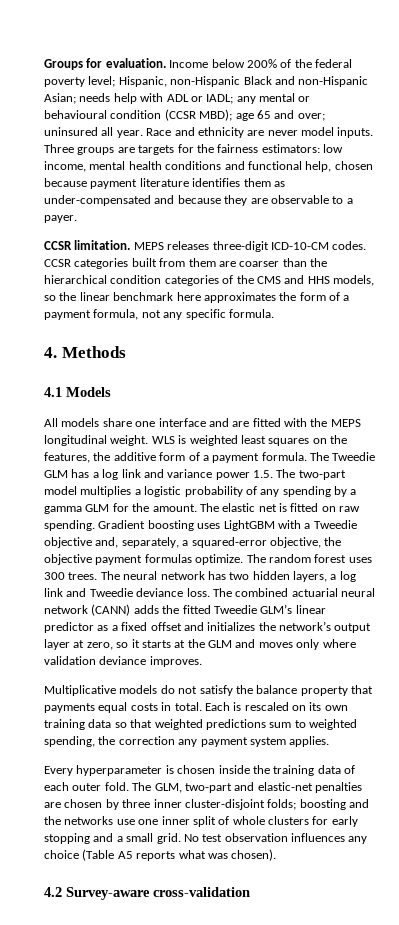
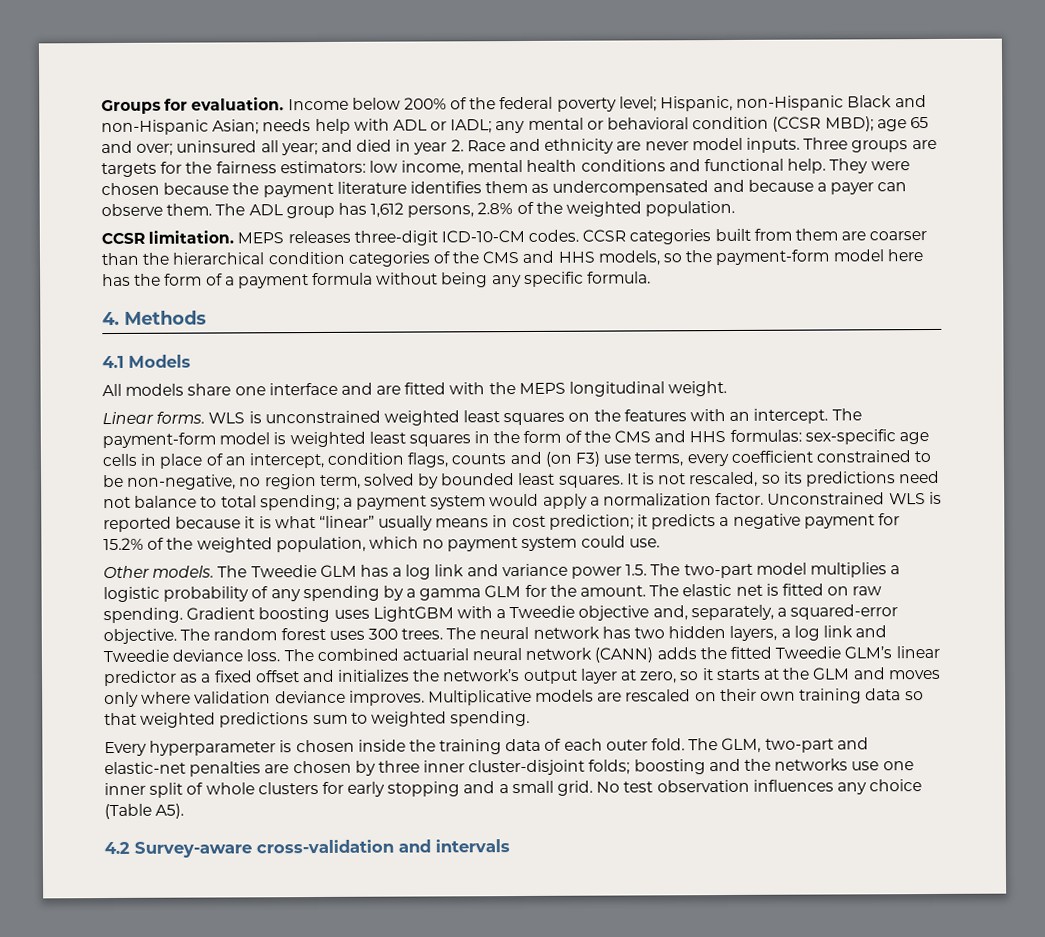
- Income below 200% of the federal poverty level; Hispanic, non-Hispanic Black and non-Hispanic Asian; needs help with ADL or IADL; any mental or behavioural condition (CCSR MBD); age 65 and over; uninsured all year. Race and ethnicity are never model inputs.
+ Income below 200% of the federal poverty level; Hispanic, non-Hispanic Black and non-Hispanic Asian; needs help with ADL or IADL; any mental or behavioral condition (CCSR MBD); age 65 and over; uninsured all year; and died in year 2. Race and ethnicity are never model inputs.
- Three groups are targets for the fairness estimators: low income, mental health conditions and functional help, chosen because payment literature identifies them as under-compensated and because they are observable to a payer.
+ Three groups are targets for the fairness estimators: low income, mental health conditions and functional help. They were chosen because the payment literature identifies them as undercompensated and because a payer can observe them. The ADL group has 1,612 persons, 2.8% of the weighted population.
- CCSR categories built from them are coarser than the hierarchical condition categories of the CMS and HHS models, so the linear benchmark here approximates the form of a payment formula, not any specific formula.
+ CCSR categories built from them are coarser than the hierarchical condition categories of the CMS and HHS models, so the payment-form model here has the form of a payment formula without being any specific formula.
- All models share one interface and are fitted with the MEPS longitudinal weight. WLS is weighted least squares on the features, the additive form of a payment formula.
+ All models share one interface and are fitted with the MEPS longitudinal weight.
+ Linear forms. WLS is unconstrained weighted least squares on the features with an intercept. The payment-form model is weighted least squares in the form of the CMS and HHS formulas: sex-specific age cells in place of an intercept, condition flags, counts and (on F3) use terms, every coefficient constrained to be non-negative, no region term, solved by bounded least squares. It is not rescaled, so its predictions need not balance to total spending; a payment system would apply a normalization factor. Unconstrained WLS is reported because it is what “linear” usually means in cost prediction; it predicts a negative payment for 15.2% of the weighted population, which no payment system could use.
+ Other models.
- Gradient boosting uses LightGBM with a Tweedie objective and, separately, a squared-error objective, the objective payment formulas optimize.
+ Gradient boosting uses LightGBM with a Tweedie objective and, separately, a squared-error objective.
- The combined actuarial neural network (CANN) adds the fitted Tweedie GLM’s linear predictor as a fixed offset and initializes the network’s output layer at zero, so it starts at the GLM and moves only where validation deviance improves.
- Multiplicative models do not satisfy the balance property that payments equal costs in total. Each is rescaled on its own training data so that weighted predictions sum to weighted spending, the correction any payment system applies.
+ The combined actuarial neural network (CANN) adds the fitted Tweedie GLM’s linear predictor as a fixed offset and initializes the network’s output layer at zero, so it starts at the GLM and moves only where validation deviance improves. Multiplicative models are rescaled on their own training data so that weighted predictions sum to weighted spending.
- No test observation influences any choice (Table A5 reports what was chosen).
+ No test observation influences any choice (Table A5).
- 4.2 Survey-aware cross-validation
+ 4.2 Survey-aware cross-validation and intervals

